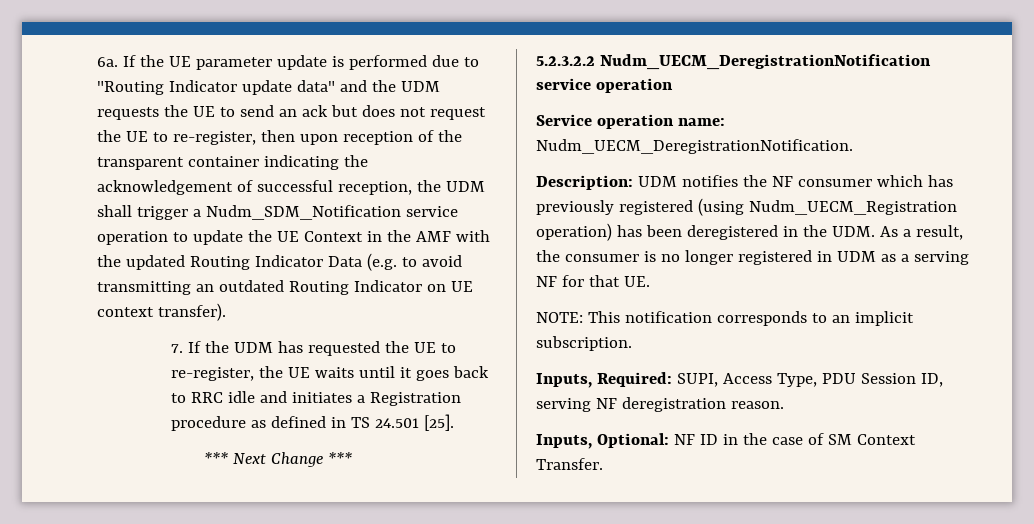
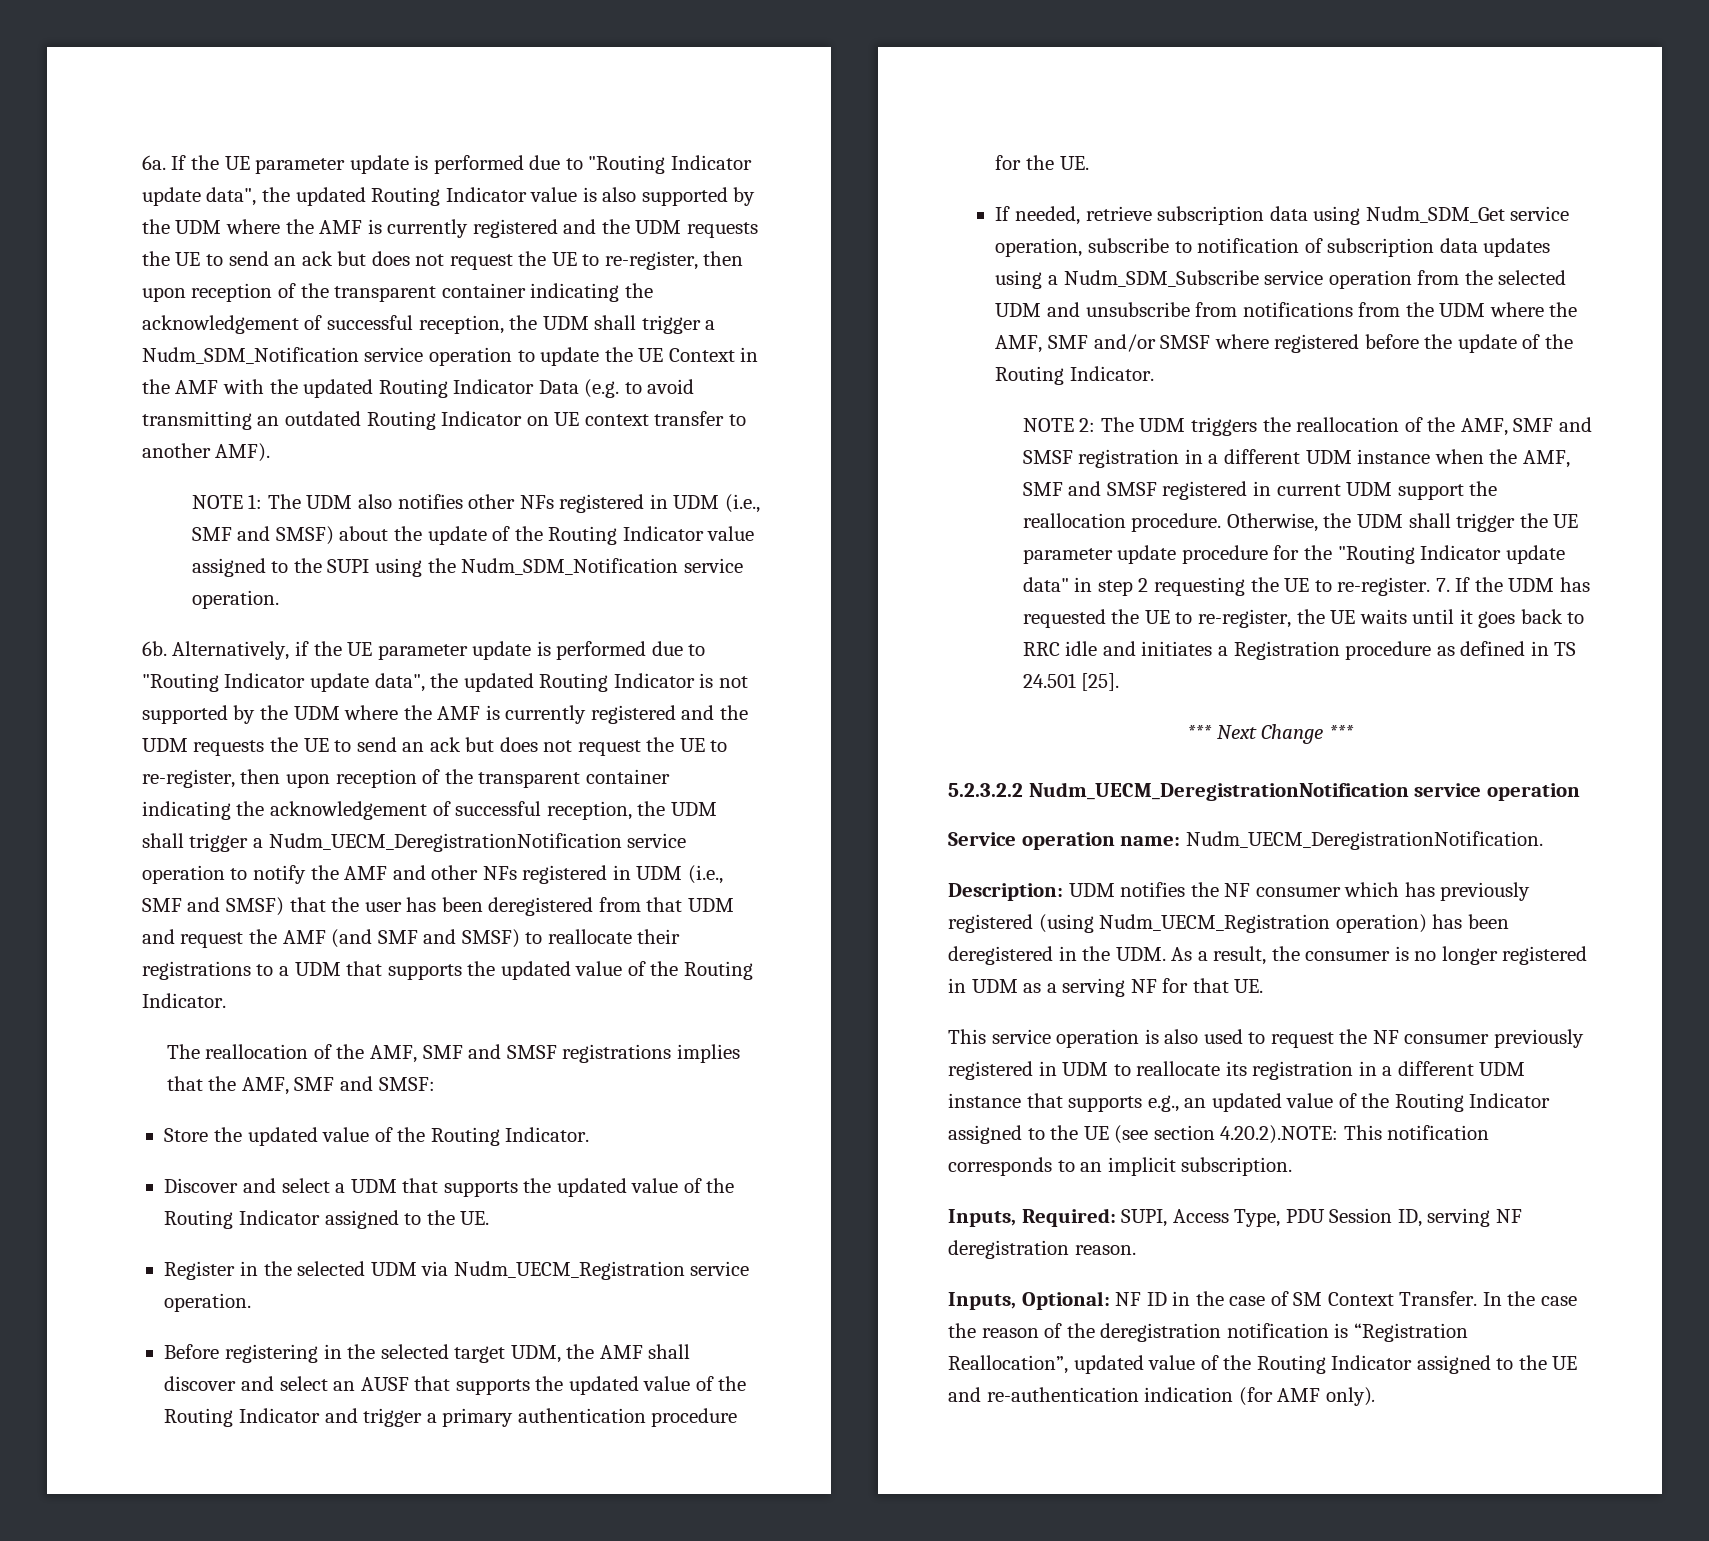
- If the UE parameter update is performed due to "Routing Indicator update data" and the UDM requests the UE to send an ack but does not request the UE to re-register, then upon reception of the transparent container indicating the acknowledgement of successful reception, the UDM shall trigger a Nudm_SDM_Notification service operation to update the UE Context in the AMF with the updated Routing Indicator Data (e.g. to avoid transmitting an outdated Routing Indicator on UE context transfer).
- 7. If the UDM has requested the UE to re-register, the UE waits until it goes back to RRC idle and initiates a Registration procedure as defined in TS 24.501 [25].
+ If the UE parameter update is performed due to "Routing Indicator update data", the updated Routing Indicator value is also supported by the UDM where the AMF is currently registered and the UDM requests the UE to send an ack but does not request the UE to re-register, then upon reception of the transparent container indicating the acknowledgement of successful reception, the UDM shall trigger a Nudm_SDM_Notification service operation to update the UE Context in the AMF with the updated Routing Indicator Data (e.g. to avoid transmitting an outdated Routing Indicator on UE context transfer to another AMF).
+ NOTE 1: The UDM also notifies other NFs registered in UDM (i.e., SMF and SMSF) about the update of the Routing Indicator value assigned to the SUPI using the Nudm_SDM_Notification service operation.
+ 6b. Alternatively, if the UE parameter update is performed due to "Routing Indicator update data", the updated Routing Indicator is not supported by the UDM where the AMF is currently registered and the UDM requests the UE to send an ack but does not request the UE to re-register, then upon reception of the transparent container indicating the acknowledgement of successful reception, the UDM shall trigger a Nudm_UECM_DeregistrationNotification service operation to notify the AMF and other NFs registered in UDM (i.e., SMF and SMSF) that the user has been deregistered from that UDM and request the AMF (and SMF and SMSF) to reallocate their registrations to a UDM that supports the updated value of the Routing Indicator.
+ The reallocation of the AMF, SMF and SMSF registrations implies that the AMF, SMF and SMSF:
+ Store the updated value of the Routing Indicator.
+ Discover and select a UDM that supports the updated value of the Routing Indicator assigned to the UE.
+ Register in the selected UDM via Nudm_UECM_Registration service operation.
+ Before registering in the selected target UDM, the AMF shall discover and select an AUSF that supports the updated value of the Routing Indicator and trigger a primary authentication procedure for the UE.
+ If needed, retrieve subscription data using Nudm_SDM_Get service operation, subscribe to notification of subscription data updates using a Nudm_SDM_Subscribe service operation from the selected UDM and unsubscribe from notifications from the UDM where the AMF, SMF and/or SMSF where registered before the update of the Routing Indicator.
+ NOTE 2: The UDM triggers the reallocation of the AMF, SMF and SMSF registration in a different UDM instance when the AMF, SMF and SMSF registered in current UDM support the reallocation procedure. Otherwise, the UDM shall trigger the UE parameter update procedure for the "Routing Indicator update data" in step 2 requesting the UE to re-register. 7. If the UDM has requested the UE to re-register, the UE waits until it goes back to RRC idle and initiates a Registration procedure as defined in TS 24.501 [25].
- NOTE: This notification corresponds to an implicit subscription.
+ This service operation is also used to request the NF consumer previously registered in UDM to reallocate its registration in a different UDM instance that supports e.g., an updated value of the Routing Indicator assigned to the UE (see section 4.20.2).NOTE: This notification corresponds to an implicit subscription.
+ In the case the reason of the deregistration notification is “Registration Reallocation”, updated value of the Routing Indicator assigned to the UE and re-authentication indication (for AMF only).

